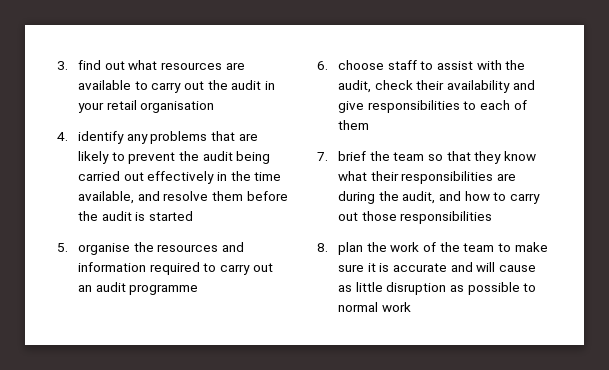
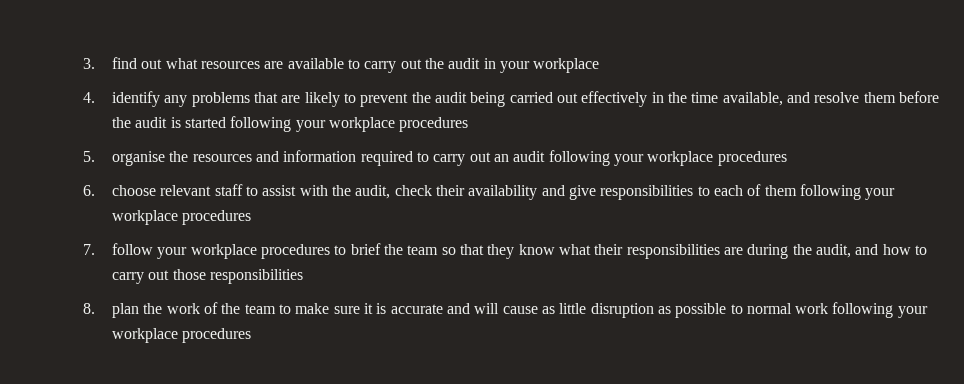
- 3. find out what resources are available to carry out the audit in your retail organisation
+ 3. find out what resources are available to carry out the audit in your workplace
- 4. identify any problems that are likely to prevent the audit being carried out effectively in the time available, and resolve them before the audit is started
+ 4. identify any problems that are likely to prevent the audit being carried out effectively in the time available, and resolve them before the audit is started following your workplace procedures
- 5. organise the resources and information required to carry out an audit programme
+ 5. organise the resources and information required to carry out an audit following your workplace procedures
- 6. choose staff to assist with the audit, check their availability and give responsibilities to each of them
- 7. brief the team so that they know what their responsibilities are during the audit, and how to carry out those responsibilities
+ 6. choose relevant staff to assist with the audit, check their availability and give responsibilities to each of them following your workplace procedures
+ 7. follow your workplace procedures to brief the team so that they know what their responsibilities are during the audit, and how to carry out those responsibilities
- 8. plan the work of the team to make sure it is accurate and will cause as little disruption as possible to normal work
+ 8. plan the work of the team to make sure it is accurate and will cause as little disruption as possible to normal work following your workplace procedures

